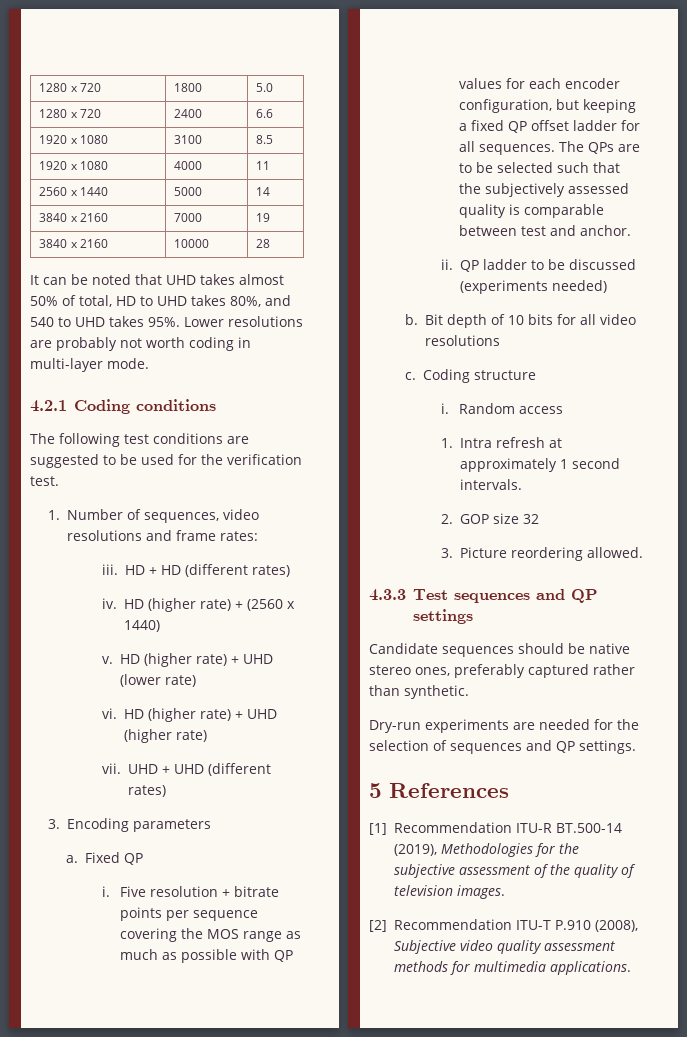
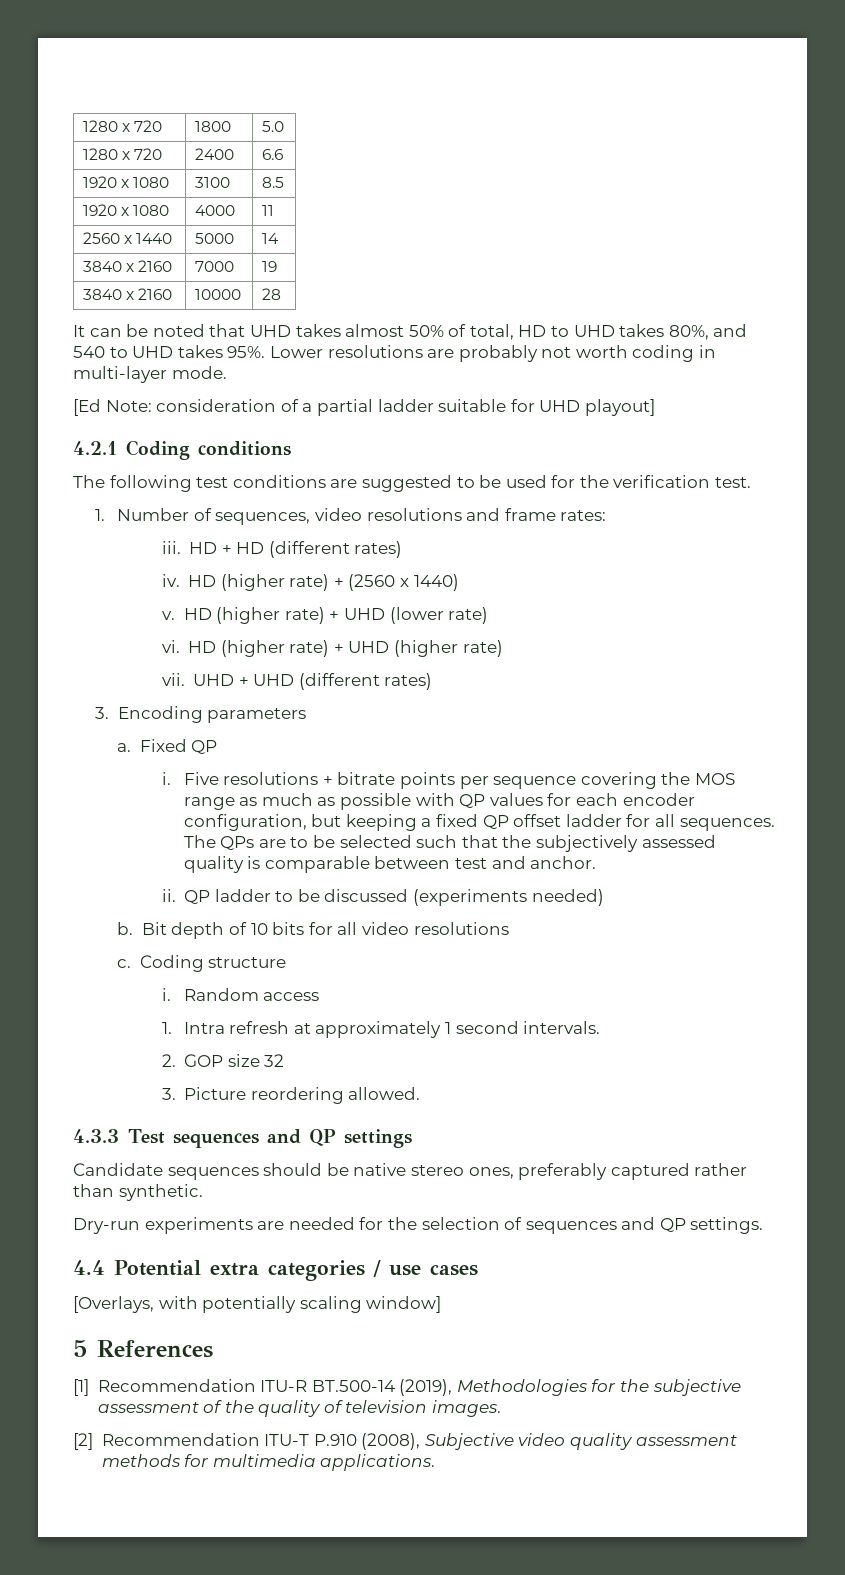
+ [Ed Note: consideration of a partial ladder suitable for UHD playout]
- Five resolution + bitrate points per sequence covering the MOS range as much as possible with QP values for each encoder configuration, but keeping a fixed QP offset ladder for all sequences.
+ Five resolutions + bitrate points per sequence covering the MOS range as much as possible with QP values for each encoder configuration, but keeping a fixed QP offset ladder for all sequences.
+ 4.4 Potential extra categories / use cases
+ [Overlays, with potentially scaling window]

